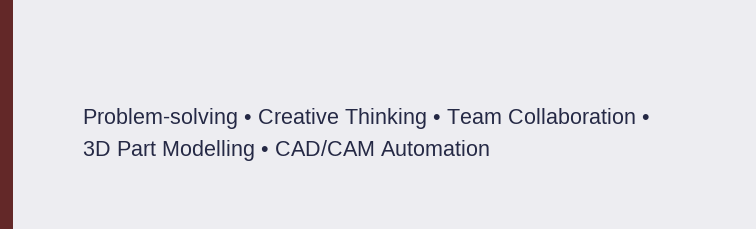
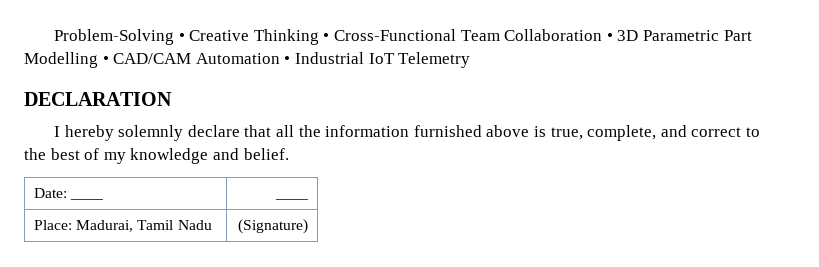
- Problem-solving • Creative Thinking • Team Collaboration • 3D Part Modelling • CAD/CAM Automation
+ Problem-Solving • Creative Thinking • Cross-Functional Team Collaboration • 3D Parametric Part Modelling • CAD/CAM Automation • Industrial IoT Telemetry
+ DECLARATION
+ I hereby solemnly declare that all the information furnished above is true, complete, and correct to the best of my knowledge and belief.
+ Date: ____ | ____
+ Place: Madurai, Tamil Nadu | (Signature)

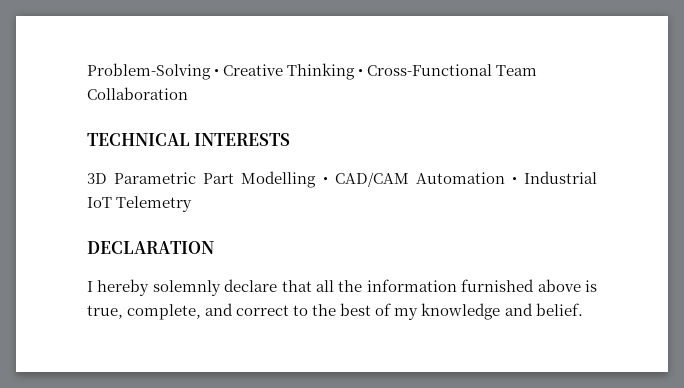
- Problem-Solving • Creative Thinking • Cross-Functional Team Collaboration • 3D Parametric Part Modelling • CAD/CAM Automation • Industrial IoT Telemetry
+ Problem-Solving • Creative Thinking • Cross-Functional Team Collaboration
+ TECHNICAL INTERESTS
+ 3D Parametric Part Modelling • CAD/CAM Automation • Industrial IoT Telemetry
- Date: ____ | ____
- Place: Madurai, Tamil Nadu | (Signature)

